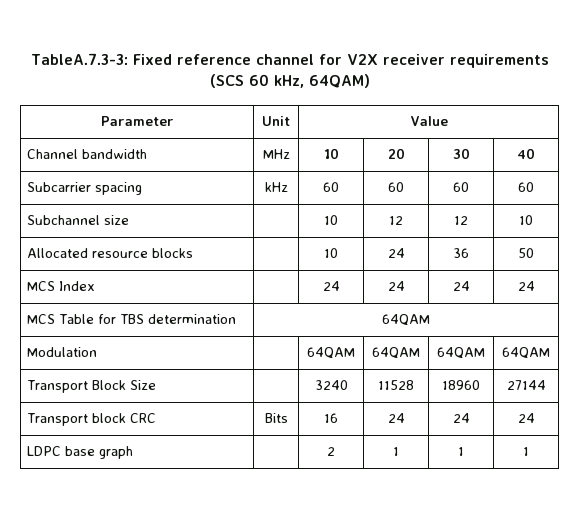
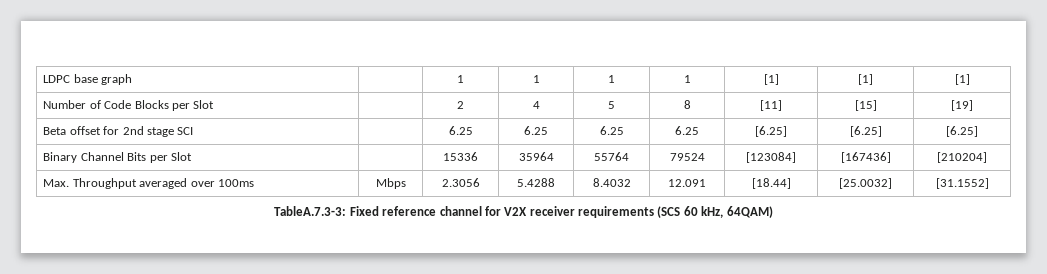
+ LDPC base graph | | 1 | 1 | 1 | 1 | [1] | [1] | [1]
+ Number of Code Blocks per Slot | | 2 | 4 | 5 | 8 | [11] | [15] | [19]
+ Beta offset for 2nd stage SCI | | 6.25 | 6.25 | 6.25 | 6.25 | [6.25] | [6.25] | [6.25]
+ Binary Channel Bits per Slot | | 15336 | 35964 | 55764 | 79524 | [123084] | [167436] | [210204]
+ Max. Throughput averaged over 100ms | Mbps | 2.3056 | 5.4288 | 8.4032 | 12.091 | [18.44] | [25.0032] | [31.1552]
- Parameter | Unit | Value
- Channel bandwidth | MHz | 10 | 20 | 30 | 40
- Subcarrier spacing | kHz | 60 | 60 | 60 | 60
- Subchannel size | | 10 | 12 | 12 | 10
- Allocated resource blocks | | 10 | 24 | 36 | 50
- MCS Index | | 24 | 24 | 24 | 24
- MCS Table for TBS determination | 64QAM
- Modulation | | 64QAM | 64QAM | 64QAM | 64QAM
- Transport Block Size | | 3240 | 11528 | 18960 | 27144
- Transport block CRC | Bits | 16 | 24 | 24 | 24
- LDPC base graph | | 2 | 1 | 1 | 1

